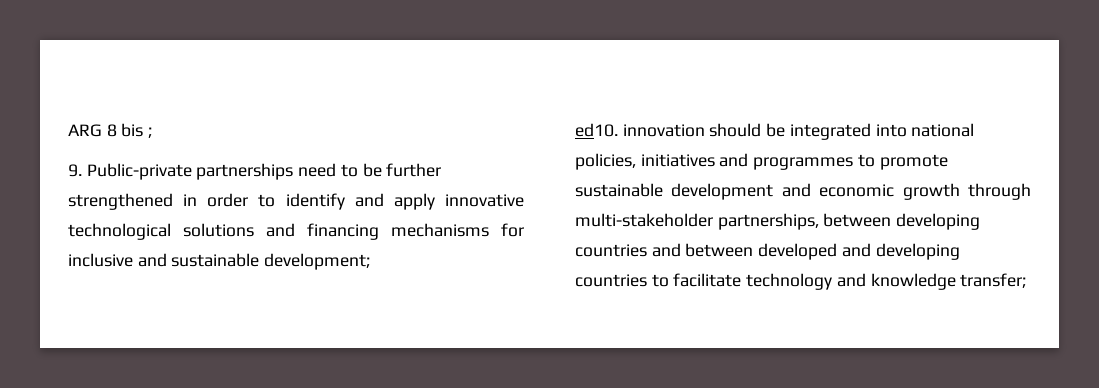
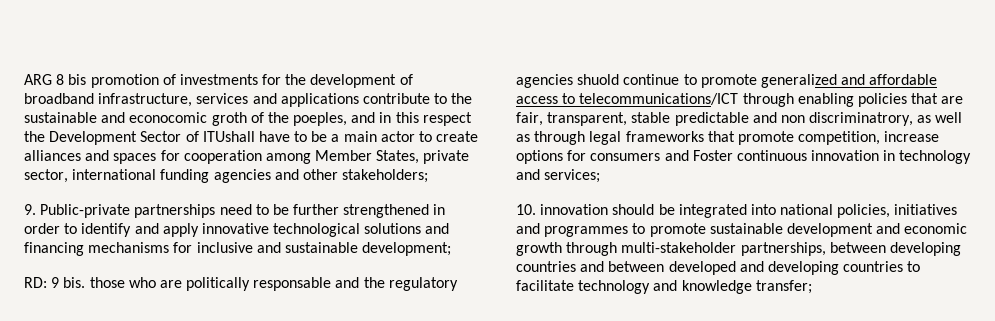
- ARG 8 bis ;
+ ARG 8 bis promotion of investments for the development of broadband infrastructure, services and applications contribute to the sustainable and econocomic groth of the poeples, and in this respect the Development Sector of ITUshall have to be a main actor to create alliances and spaces for cooperation among Member States, private sector, international funding agencies and other stakeholders;
- ed10. innovation should be integrated into national policies, initiatives and programmes to promote sustainable development and economic growth through multi-stakeholder partnerships, between developing countries and between developed and developing countries to facilitate technology and knowledge transfer;
+ RD: 9 bis. those who are politically responsable and the regulatory agencies shuold continue to promote generalized and affordable access to telecommunications/ICT through enabling policies that are fair, transparent, stable predictable and non discriminatrory, as well as through legal frameworks that promote competition, increase options for consumers and Foster continuous innovation in technology and services;
+ 10. innovation should be integrated into national policies, initiatives and programmes to promote sustainable development and economic growth through multi-stakeholder partnerships, between developing countries and between developed and developing countries to facilitate technology and knowledge transfer;

